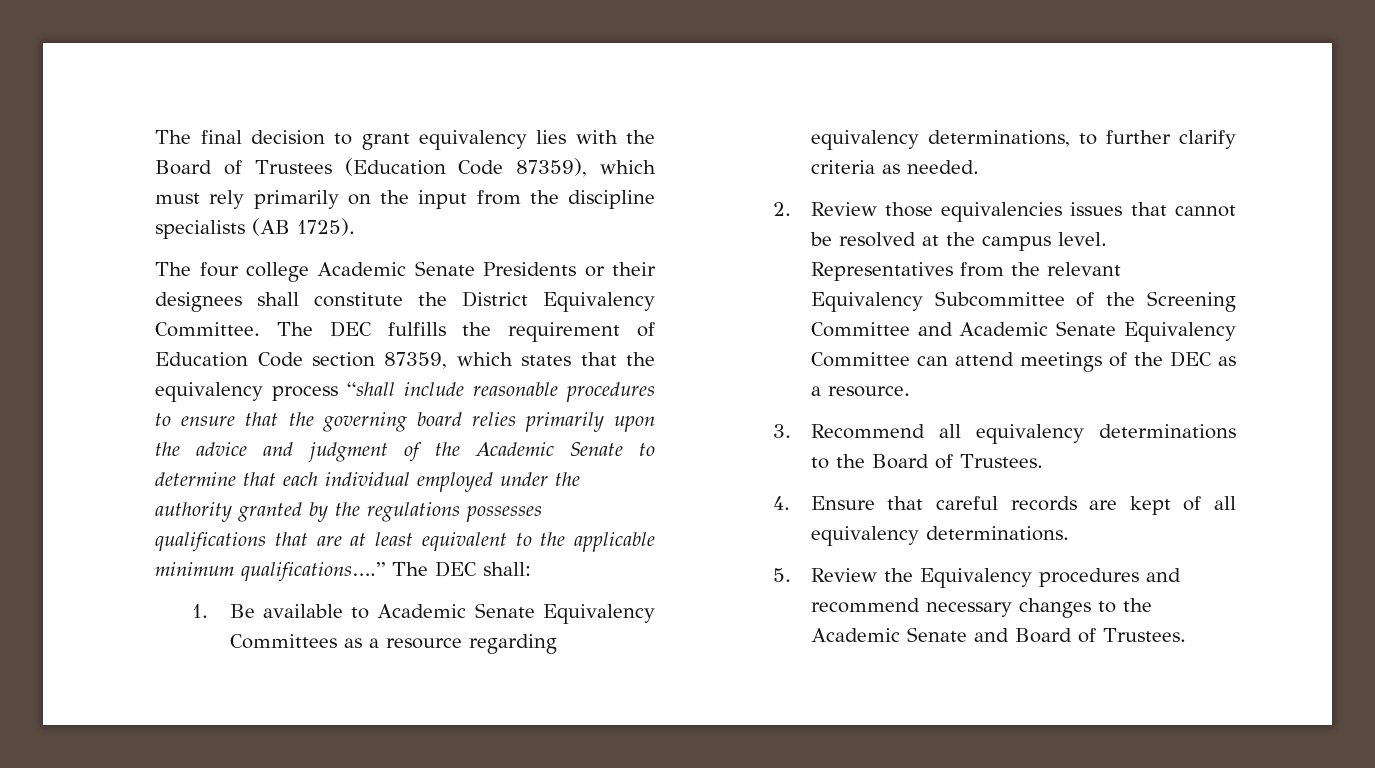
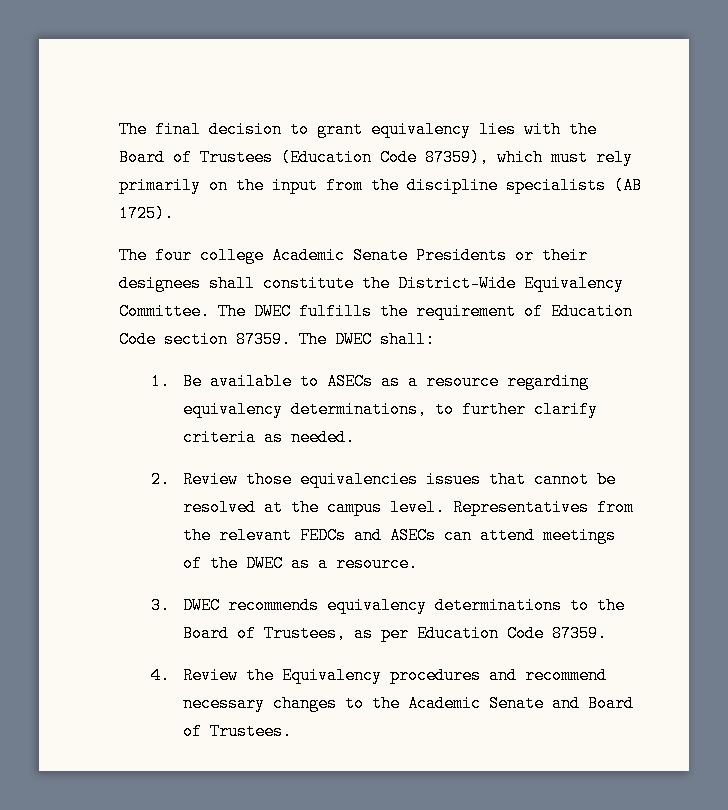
- The four college Academic Senate Presidents or their designees shall constitute the District Equivalency Committee.
+ The four college Academic Senate Presidents or their designees shall constitute the District-Wide Equivalency Committee.
- The DEC fulfills the requirement of Education Code section 87359, which states that the equivalency process “shall include reasonable procedures to ensure that the governing board relies primarily upon the advice and judgment of the Academic Senate to determine that each individual employed under the authority granted by the regulations possesses qualifications that are at least equivalent to the applicable minimum qualifications….” The DEC shall:
+ The DWEC fulfills the requirement of Education Code section 87359. The DWEC shall:
- 1. Be available to Academic Senate Equivalency Committees as a resource regarding equivalency determinations, to further clarify criteria as needed.
+ 1. Be available to ASECs as a resource regarding equivalency determinations, to further clarify criteria as needed.
- Representatives from the relevant Equivalency Subcommittee of the Screening Committee and Academic Senate Equivalency Committee can attend meetings of the DEC as a resource.
+ Representatives from the relevant FEDCs and ASECs can attend meetings of the DWEC as a resource.
- 3. Recommend all equivalency determinations to the Board of Trustees.
- 4. Ensure that careful records are kept of all equivalency determinations.
- 5. Review the Equivalency procedures and recommend necessary changes to the Academic Senate and Board of Trustees.
+ 3. DWEC recommends equivalency determinations to the Board of Trustees, as per Education Code 87359.
+ 4. Review the Equivalency procedures and recommend necessary changes to the Academic Senate and Board of Trustees.

